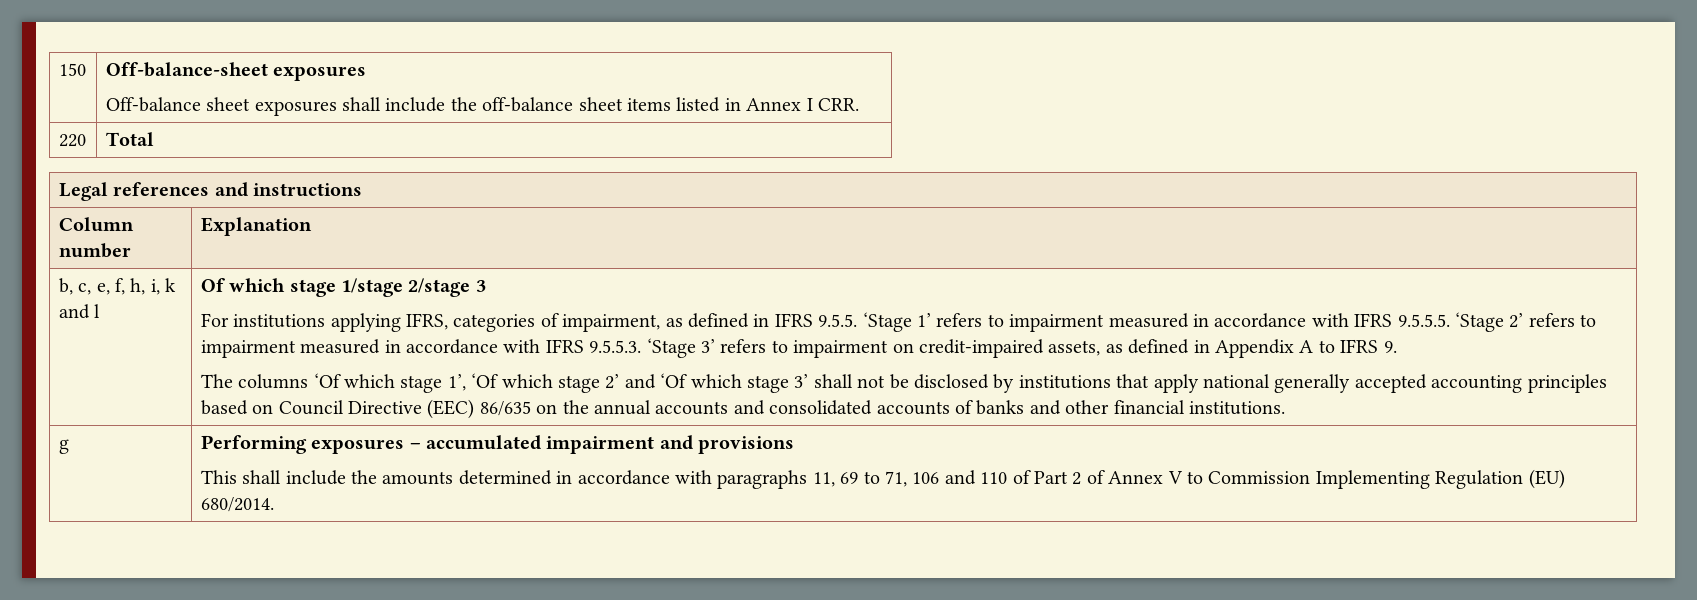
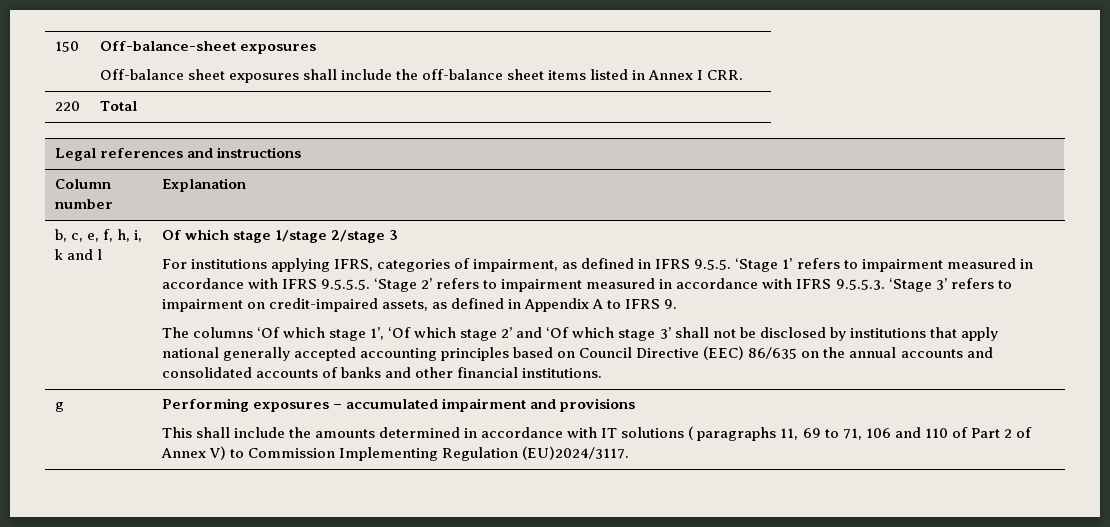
  g | Performing exposures – accumulated impairment and provisions
- This shall include the amounts determined in accordance with paragraphs 11, 69 to 71, 106 and 110 of Part 2 of Annex V to Commission Implementing Regulation (EU) 680/2014.
+ This shall include the amounts determined in accordance with IT solutions ( paragraphs 11, 69 to 71, 106 and 110 of Part 2 of Annex V) to Commission Implementing Regulation (EU)2024/3117.

